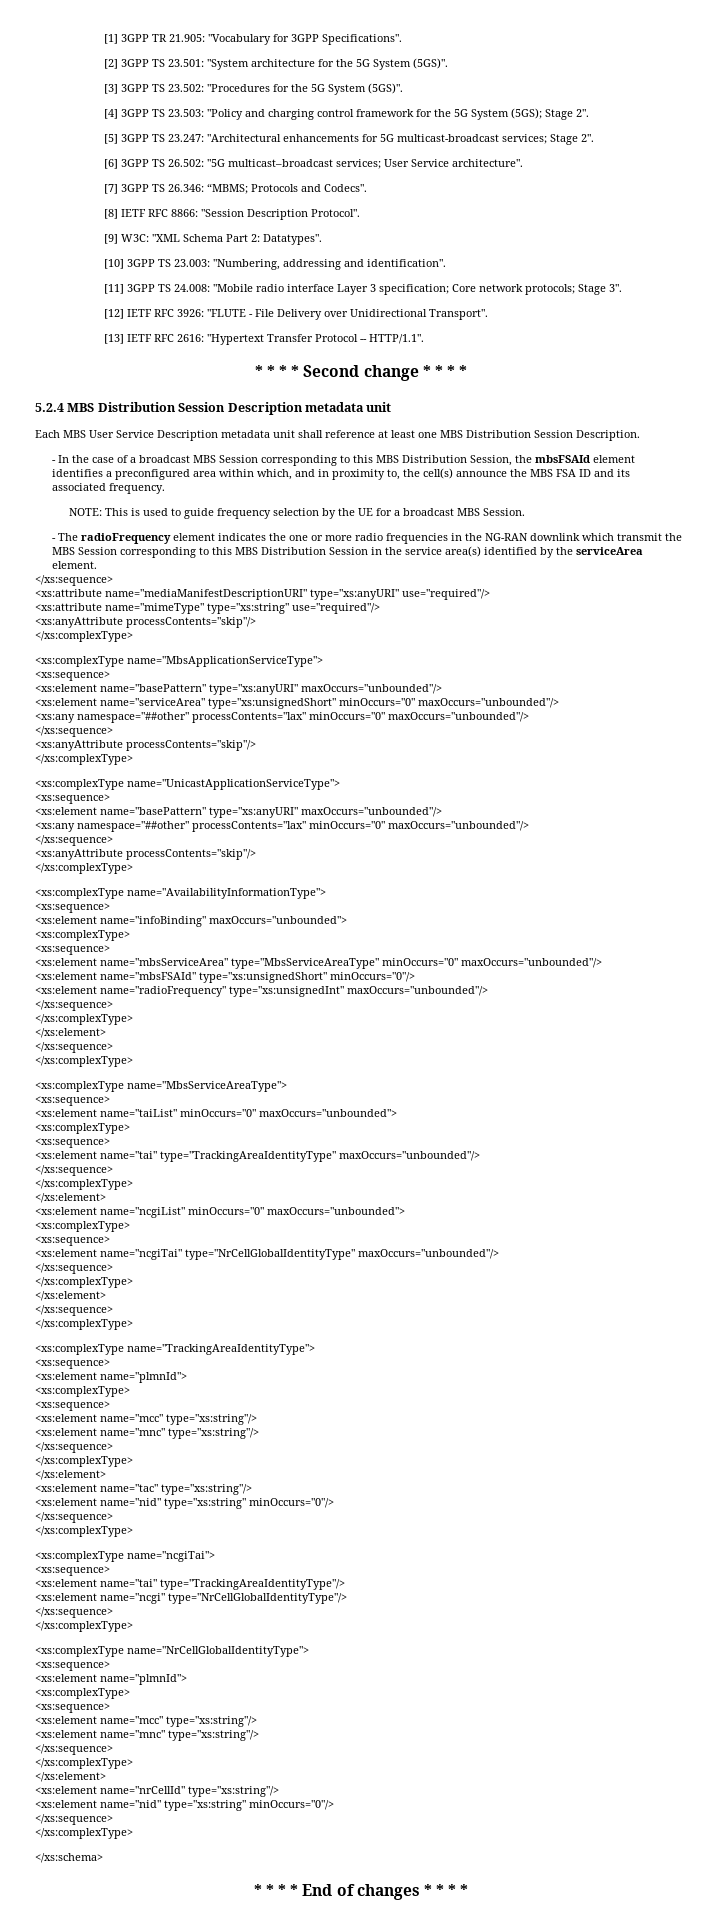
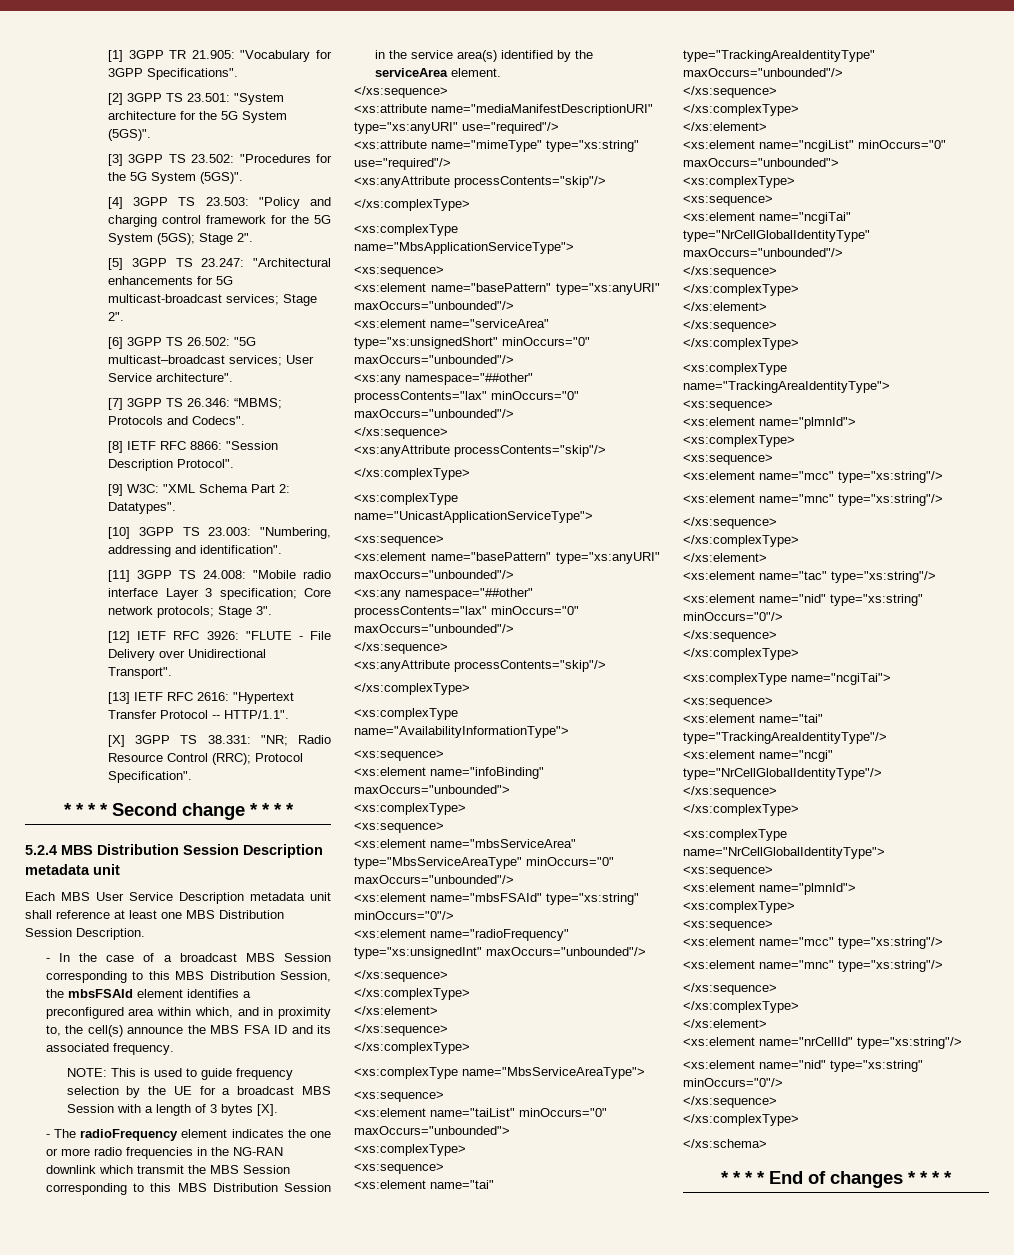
+ [X] 3GPP TS 38.331: "NR; Radio Resource Control (RRC); Protocol Specification".
- NOTE: This is used to guide frequency selection by the UE for a broadcast MBS Session.
+ NOTE: This is used to guide frequency selection by the UE for a broadcast MBS Session with a length of 3 bytes [X].
- <xs:element name="mbsFSAId" type="xs:unsignedShort" minOccurs="0"/>
+ <xs:element name="mbsFSAId" type="xs:string" minOccurs="0"/>

